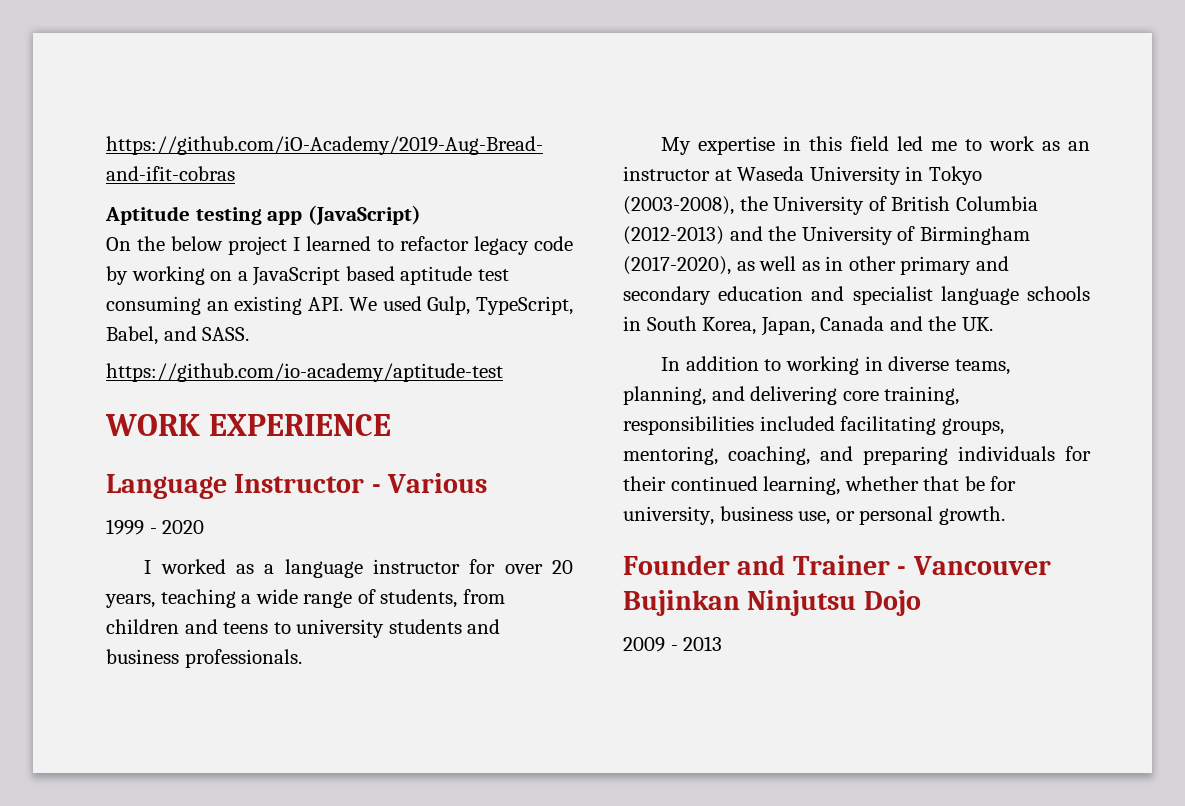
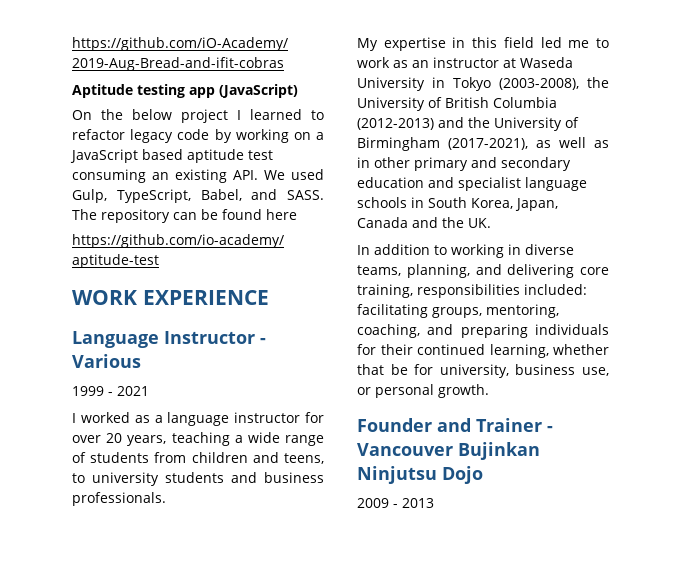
+ The repository can be found here
- 1999 - 2020
+ 1999 - 2021
- I worked as a language instructor for over 20 years, teaching a wide range of students, from children and teens to university students and business professionals.
+ I worked as a language instructor for over 20 years, teaching a wide range of students from children and teens, to university students and business professionals.
- My expertise in this field led me to work as an instructor at Waseda University in Tokyo (2003-2008), the University of British Columbia (2012-2013) and the University of Birmingham (2017-2020), as well as in other primary and secondary education and specialist language schools in South Korea, Japan, Canada and the UK.
+ My expertise in this field led me to work as an instructor at Waseda University in Tokyo (2003-2008), the University of British Columbia (2012-2013) and the University of Birmingham (2017-2021), as well as in other primary and secondary education and specialist language schools in South Korea, Japan, Canada and the UK.
- In addition to working in diverse teams, planning, and delivering core training, responsibilities included facilitating groups, mentoring, coaching, and preparing individuals for their continued learning, whether that be for university, business use, or personal growth.
+ In addition to working in diverse teams, planning, and delivering core training, responsibilities included: facilitating groups, mentoring, coaching, and preparing individuals for their continued learning, whether that be for university, business use, or personal growth.

